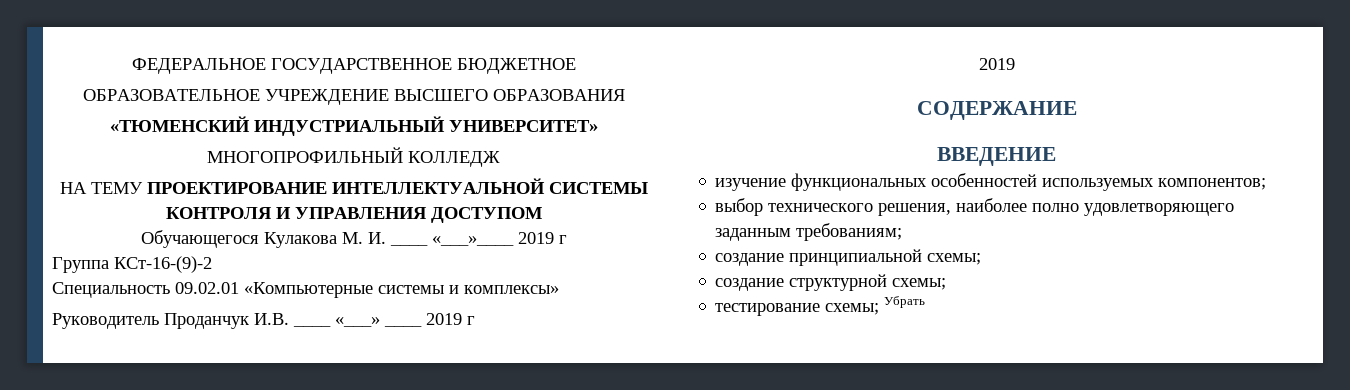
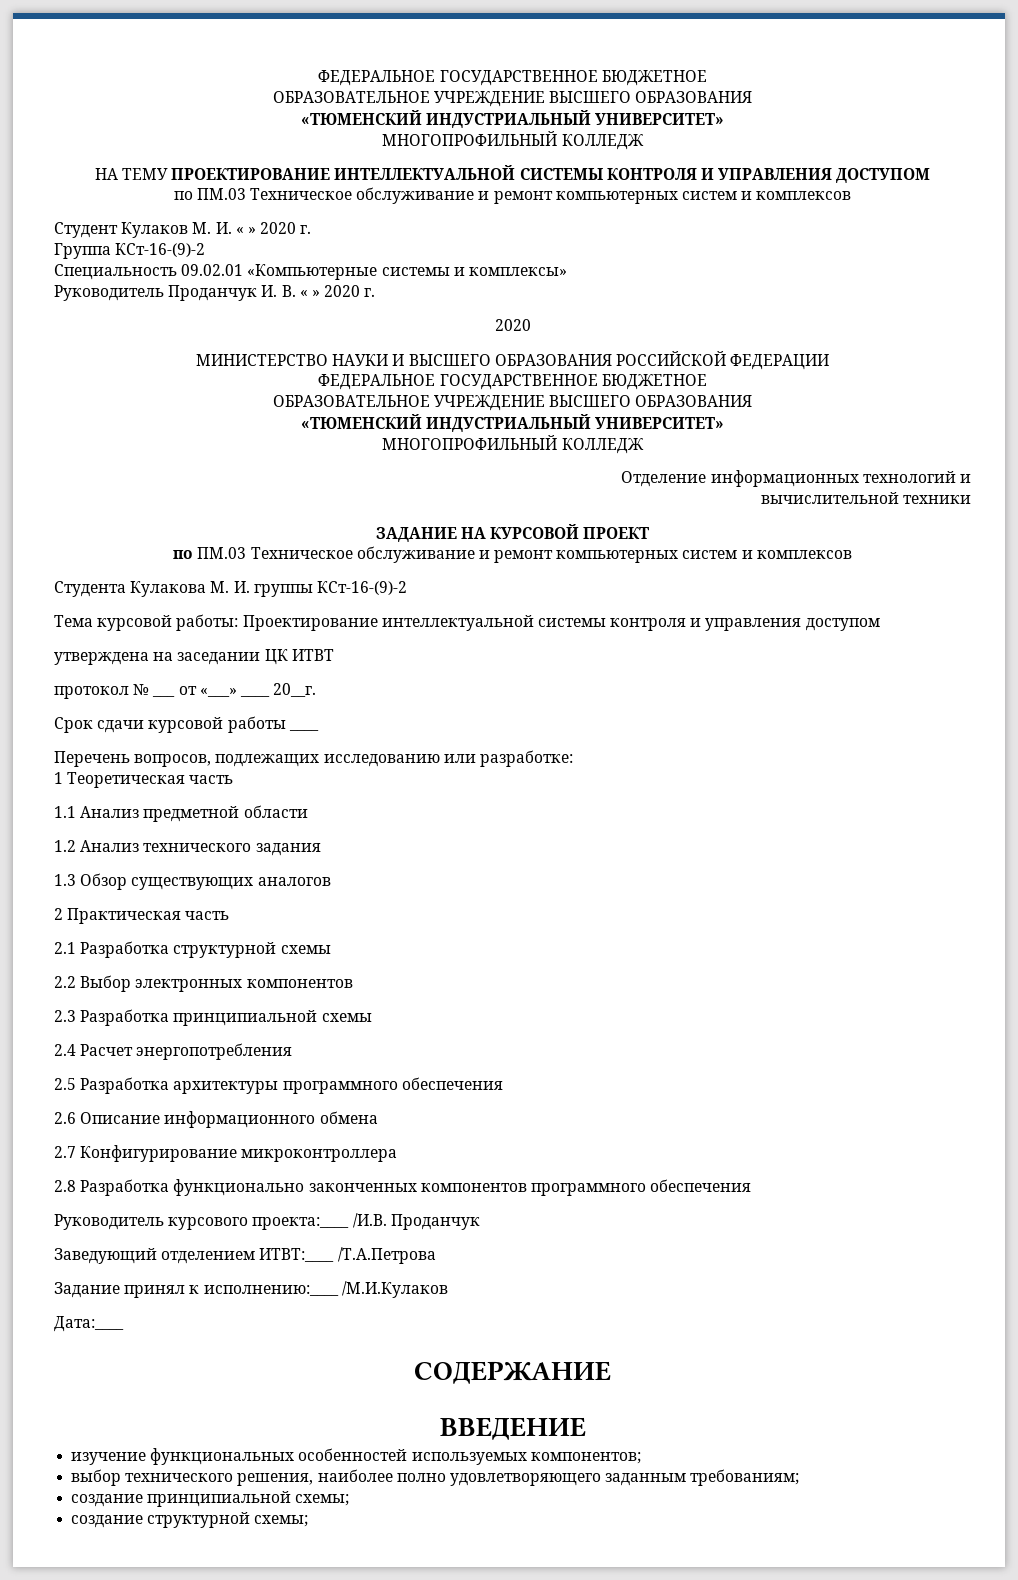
  НА ТЕМУ ПРОЕКТИРОВАНИЕ ИНТЕЛЛЕКТУАЛЬНОЙ СИСТЕМЫ КОНТРОЛЯ И УПРАВЛЕНИЯ ДОСТУПОМ
- Обучающегося Кулакова М. И. ____ «___»____ 2019 г
+ по ПМ.03 Техническое обслуживание и ремонт компьютерных систем и комплексов
+ Студент Кулаков М. И. « » 2020 г.
- Руководитель Проданчук И.В. ____ «___» ____ 2019 г
- 2019
+ Руководитель Проданчук И. В. « » 2020 г.
+ 2020
+ МИНИСТЕРСТВО НАУКИ И ВЫСШЕГО ОБРАЗОВАНИЯ РОССИЙСКОЙ ФЕДЕРАЦИИ
+ ФЕДЕРАЛЬНОЕ ГОСУДАРСТВЕННОЕ БЮДЖЕТНОЕ
+ ОБРАЗОВАТЕЛЬНОЕ УЧРЕЖДЕНИЕ ВЫСШЕГО ОБРАЗОВАНИЯ
+ «ТЮМЕНСКИЙ ИНДУСТРИАЛЬНЫЙ УНИВЕРСИТЕТ»
+ МНОГОПРОФИЛЬНЫЙ КОЛЛЕДЖ
+ Отделение информационных технологий и
+ вычислительной техники
+ ЗАДАНИЕ НА КУРСОВОЙ ПРОЕКТ
+ по ПМ.03 Техническое обслуживание и ремонт компьютерных систем и комплексов
+ Студента Кулакова М. И. группы КСт-16-(9)-2
+ Тема курсовой работы: Проектирование интеллектуальной системы контроля и управления доступом
+ утверждена на заседании ЦК ИТВТ
+ протокол № ___ от «___» ____ 20__г.
+ Срок сдачи курсовой работы ____
+ Перечень вопросов, подлежащих исследованию или разработке:
+ 1 Теоретическая часть
+ 1.1 Анализ предметной области
+ 1.2 Анализ технического задания
+ 1.3 Обзор существующих аналогов
+ 2 Практическая часть
+ 2.1 Разработка структурной схемы
+ 2.2 Выбор электронных компонентов
+ 2.3 Разработка принципиальной схемы
+ 2.4 Расчет энергопотребления
+ 2.5 Разработка архитектуры программного обеспечения
+ 2.6 Описание информационного обмена
+ 2.7 Конфигурирование микроконтроллера
+ 2.8 Разработка функционально законченных компонентов программного обеспечения
+ Руководитель курсового проекта:____ /И.В. Проданчук
+ Заведующий отделением ИТВТ:____ /Т.А.Петрова
+ Задание принял к исполнению:____ /М.И.Кулаков
+ Дата:____
- тестирование схемы; Убрать

